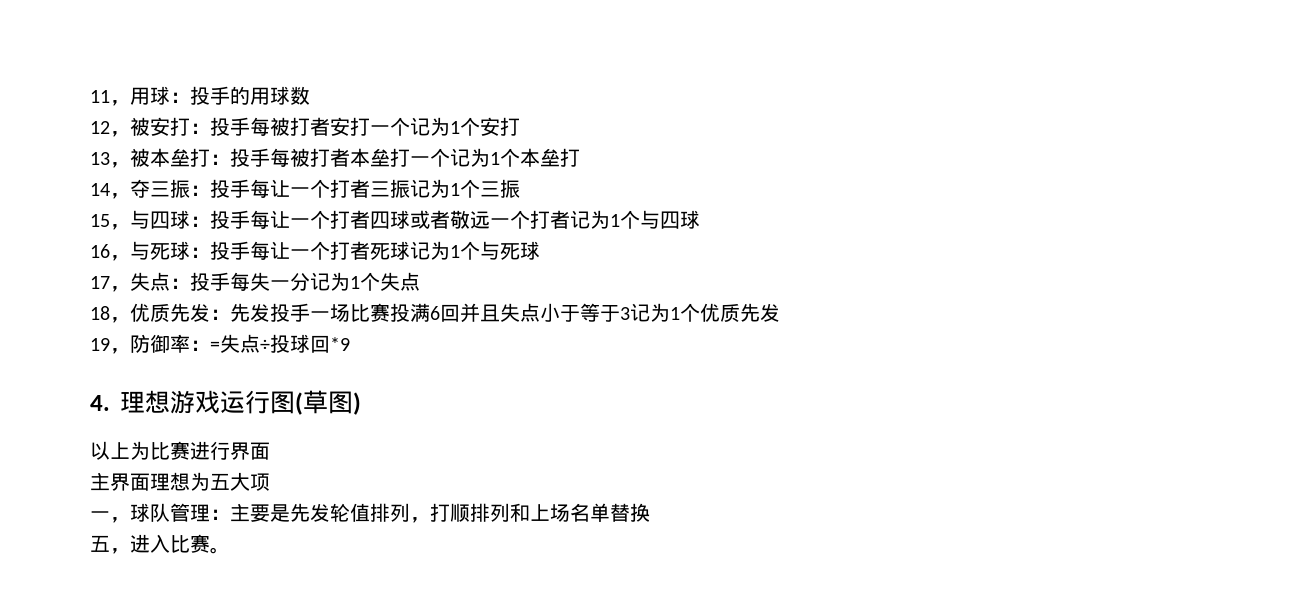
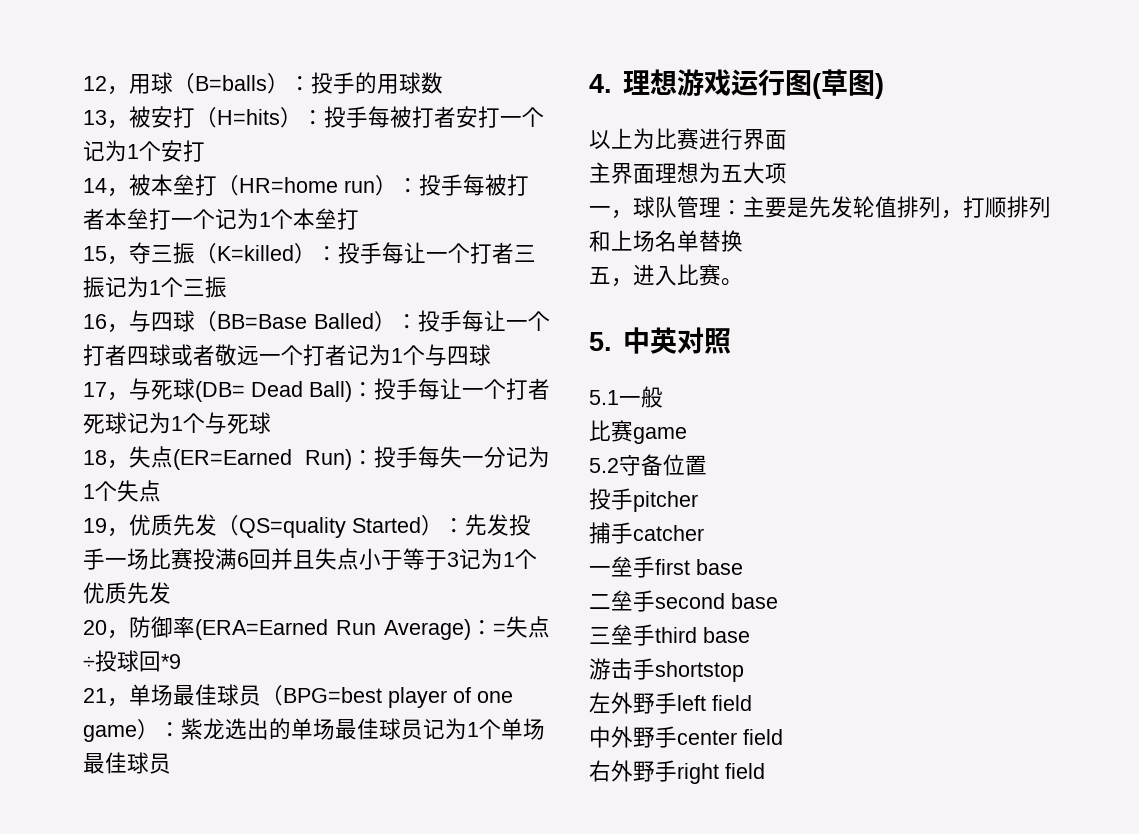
- 11，用球：投手的用球数
+ 12，用球（B=balls）：投手的用球数
- 12，被安打：投手每被打者安打一个记为1个安打
+ 13，被安打（H=hits）：投手每被打者安打一个记为1个安打
- 13，被本垒打：投手每被打者本垒打一个记为1个本垒打
+ 14，被本垒打（HR=home run）：投手每被打者本垒打一个记为1个本垒打
- 14，夺三振：投手每让一个打者三振记为1个三振
+ 15，夺三振（K=killed）：投手每让一个打者三振记为1个三振
- 15，与四球：投手每让一个打者四球或者敬远一个打者记为1个与四球
+ 16，与四球（BB=Base Balled）：投手每让一个打者四球或者敬远一个打者记为1个与四球
- 16，与死球：投手每让一个打者死球记为1个与死球
+ 17，与死球(DB= Dead Ball)：投手每让一个打者死球记为1个与死球
- 17，失点：投手每失一分记为1个失点
+ 18，失点(ER=Earned Run)：投手每失一分记为1个失点
- 18，优质先发：先发投手一场比赛投满6回并且失点小于等于3记为1个优质先发
+ 19，优质先发（QS=quality Started）：先发投手一场比赛投满6回并且失点小于等于3记为1个优质先发
- 19，防御率：=失点÷投球回*9
+ 20，防御率(ERA=Earned Run Average)：=失点÷投球回*9
+ 21，单场最佳球员（BPG=best player of one game）：紫龙选出的单场最佳球员记为1个单场最佳球员
+ 5.中英对照
+ 5.1一般
+ 比赛game
+ 5.2守备位置
+ 投手pitcher
+ 捕手catcher
+ 一垒手first base
+ 二垒手second base
+ 三垒手third base
+ 游击手shortstop
+ 左外野手left field
+ 中外野手center field
+ 右外野手right field

